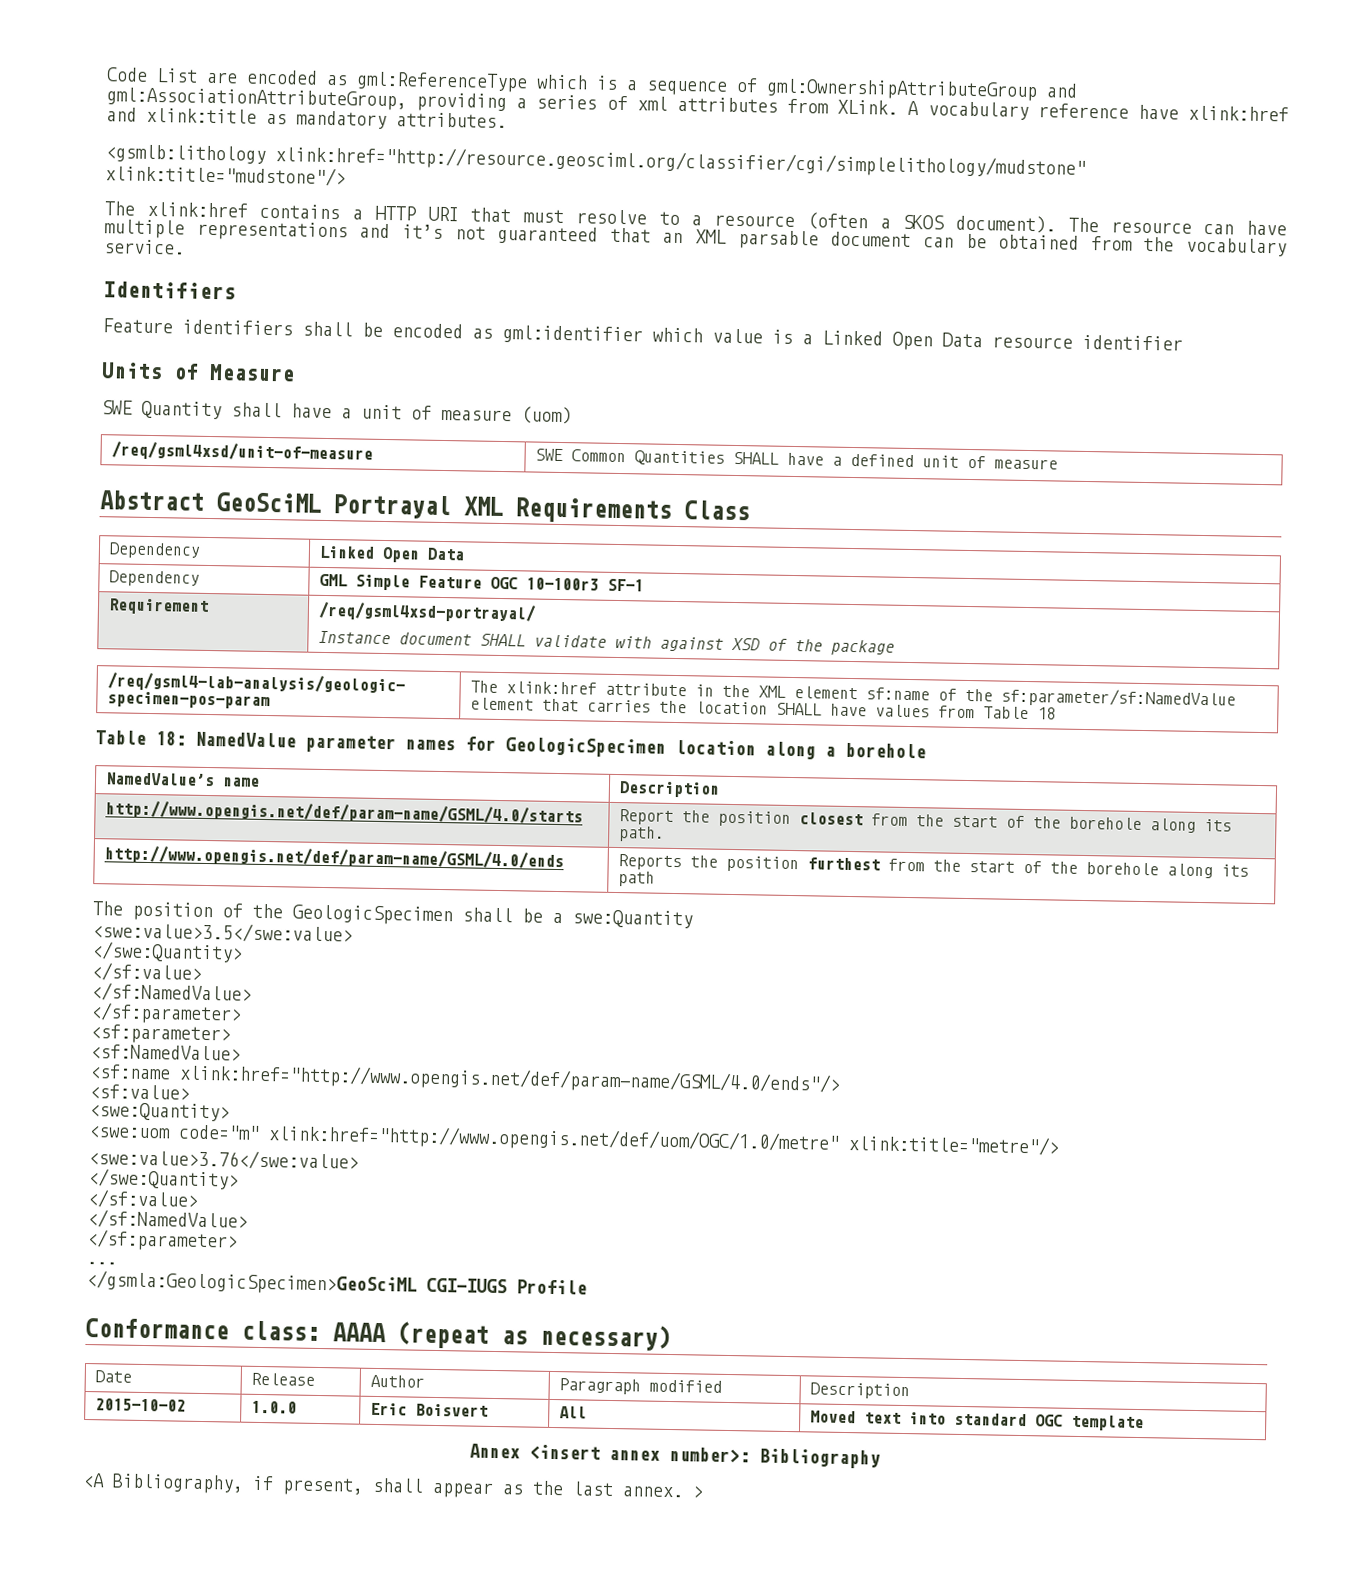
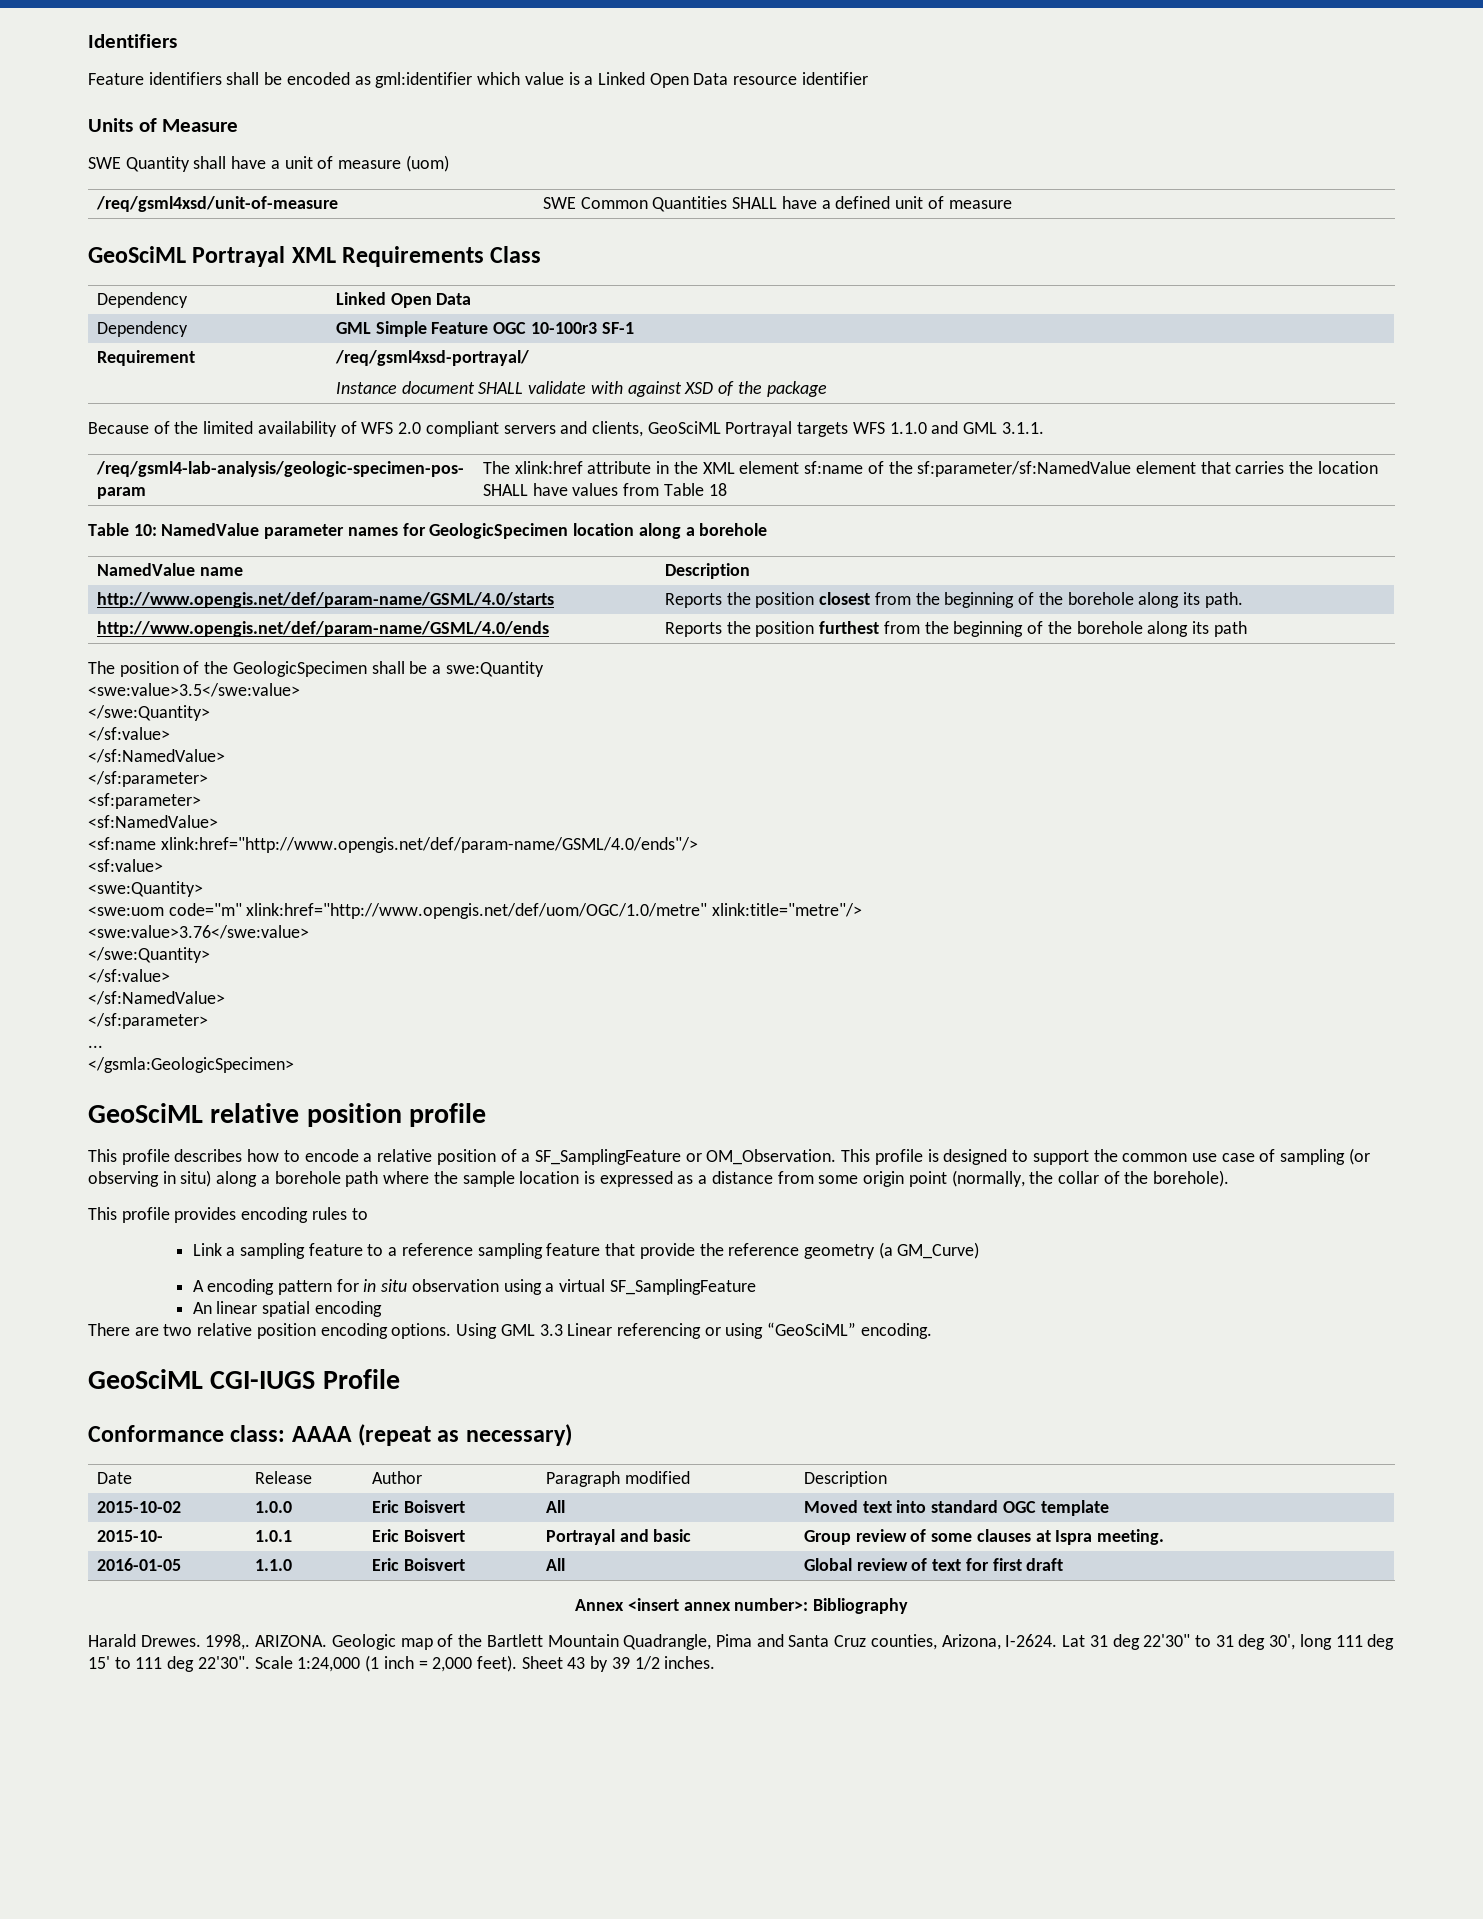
- Code List are encoded as gml:ReferenceType which is a sequence of gml:OwnershipAttributeGroup and gml:AssociationAttributeGroup, providing a series of xml attributes from XLink. A vocabulary reference have xlink:href and xlink:title as mandatory attributes.
- <gsmlb:lithology xlink:href="http://resource.geosciml.org/classifier/cgi/simplelithology/mudstone" xlink:title="mudstone"/>
- The xlink:href contains a HTTP URI that must resolve to a resource (often a SKOS document). The resource can have multiple representations and it’s not guaranteed that an XML parsable document can be obtained from the vocabulary service.
- Abstract GeoSciML Portrayal XML Requirements Class
+ GeoSciML Portrayal XML Requirements Class
+ Because of the limited availability of WFS 2.0 compliant servers and clients, GeoSciML Portrayal targets WFS 1.1.0 and GML 3.1.1.
- Table 18: NamedValue parameter names for GeologicSpecimen location along a borehole
+ Table 10: NamedValue parameter names for GeologicSpecimen location along a borehole
- NamedValue’s name | Description
+ NamedValue name | Description
- http://www.opengis.net/def/param-name/GSML/4.0/starts | Report the position closest from the start of the borehole along its path.
+ http://www.opengis.net/def/param-name/GSML/4.0/starts | Reports the position closest from the beginning of the borehole along its path.
- http://www.opengis.net/def/param-name/GSML/4.0/ends | Reports the position furthest from the start of the borehole along its path
+ http://www.opengis.net/def/param-name/GSML/4.0/ends | Reports the position furthest from the beginning of the borehole along its path
- </gsmla:GeologicSpecimen>GeoSciML CGI-IUGS Profile
+ </gsmla:GeologicSpecimen>
+ GeoSciML relative position profile
+ This profile describes how to encode a relative position of a SF_SamplingFeature or OM_Observation. This profile is designed to support the common use case of sampling (or observing in situ) along a borehole path where the sample location is expressed as a distance from some origin point (normally, the collar of the borehole).
+ This profile provides encoding rules to
+ Link a sampling feature to a reference sampling feature that provide the reference geometry (a GM_Curve)
+ A encoding pattern for in situ observation using a virtual SF_SamplingFeature
+ An linear spatial encoding
+ There are two relative position encoding options. Using GML 3.3 Linear referencing or using “GeoSciML” encoding.
+ GeoSciML CGI-IUGS Profile
+ 2015-10- | 1.0.1 | Eric Boisvert | Portrayal and basic | Group review of some clauses at Ispra meeting.
+ 2016-01-05 | 1.1.0 | Eric Boisvert | All | Global review of text for first draft
- <A Bibliography, if present, shall appear as the last annex. >
+ Harald Drewes. 1998,. ARIZONA. Geologic map of the Bartlett Mountain Quadrangle, Pima and Santa Cruz counties, Arizona, I-2624. Lat 31 deg 22'30" to 31 deg 30', long 111 deg 15' to 111 deg 22'30". Scale 1:24,000 (1 inch = 2,000 feet). Sheet 43 by 39 1/2 inches.

